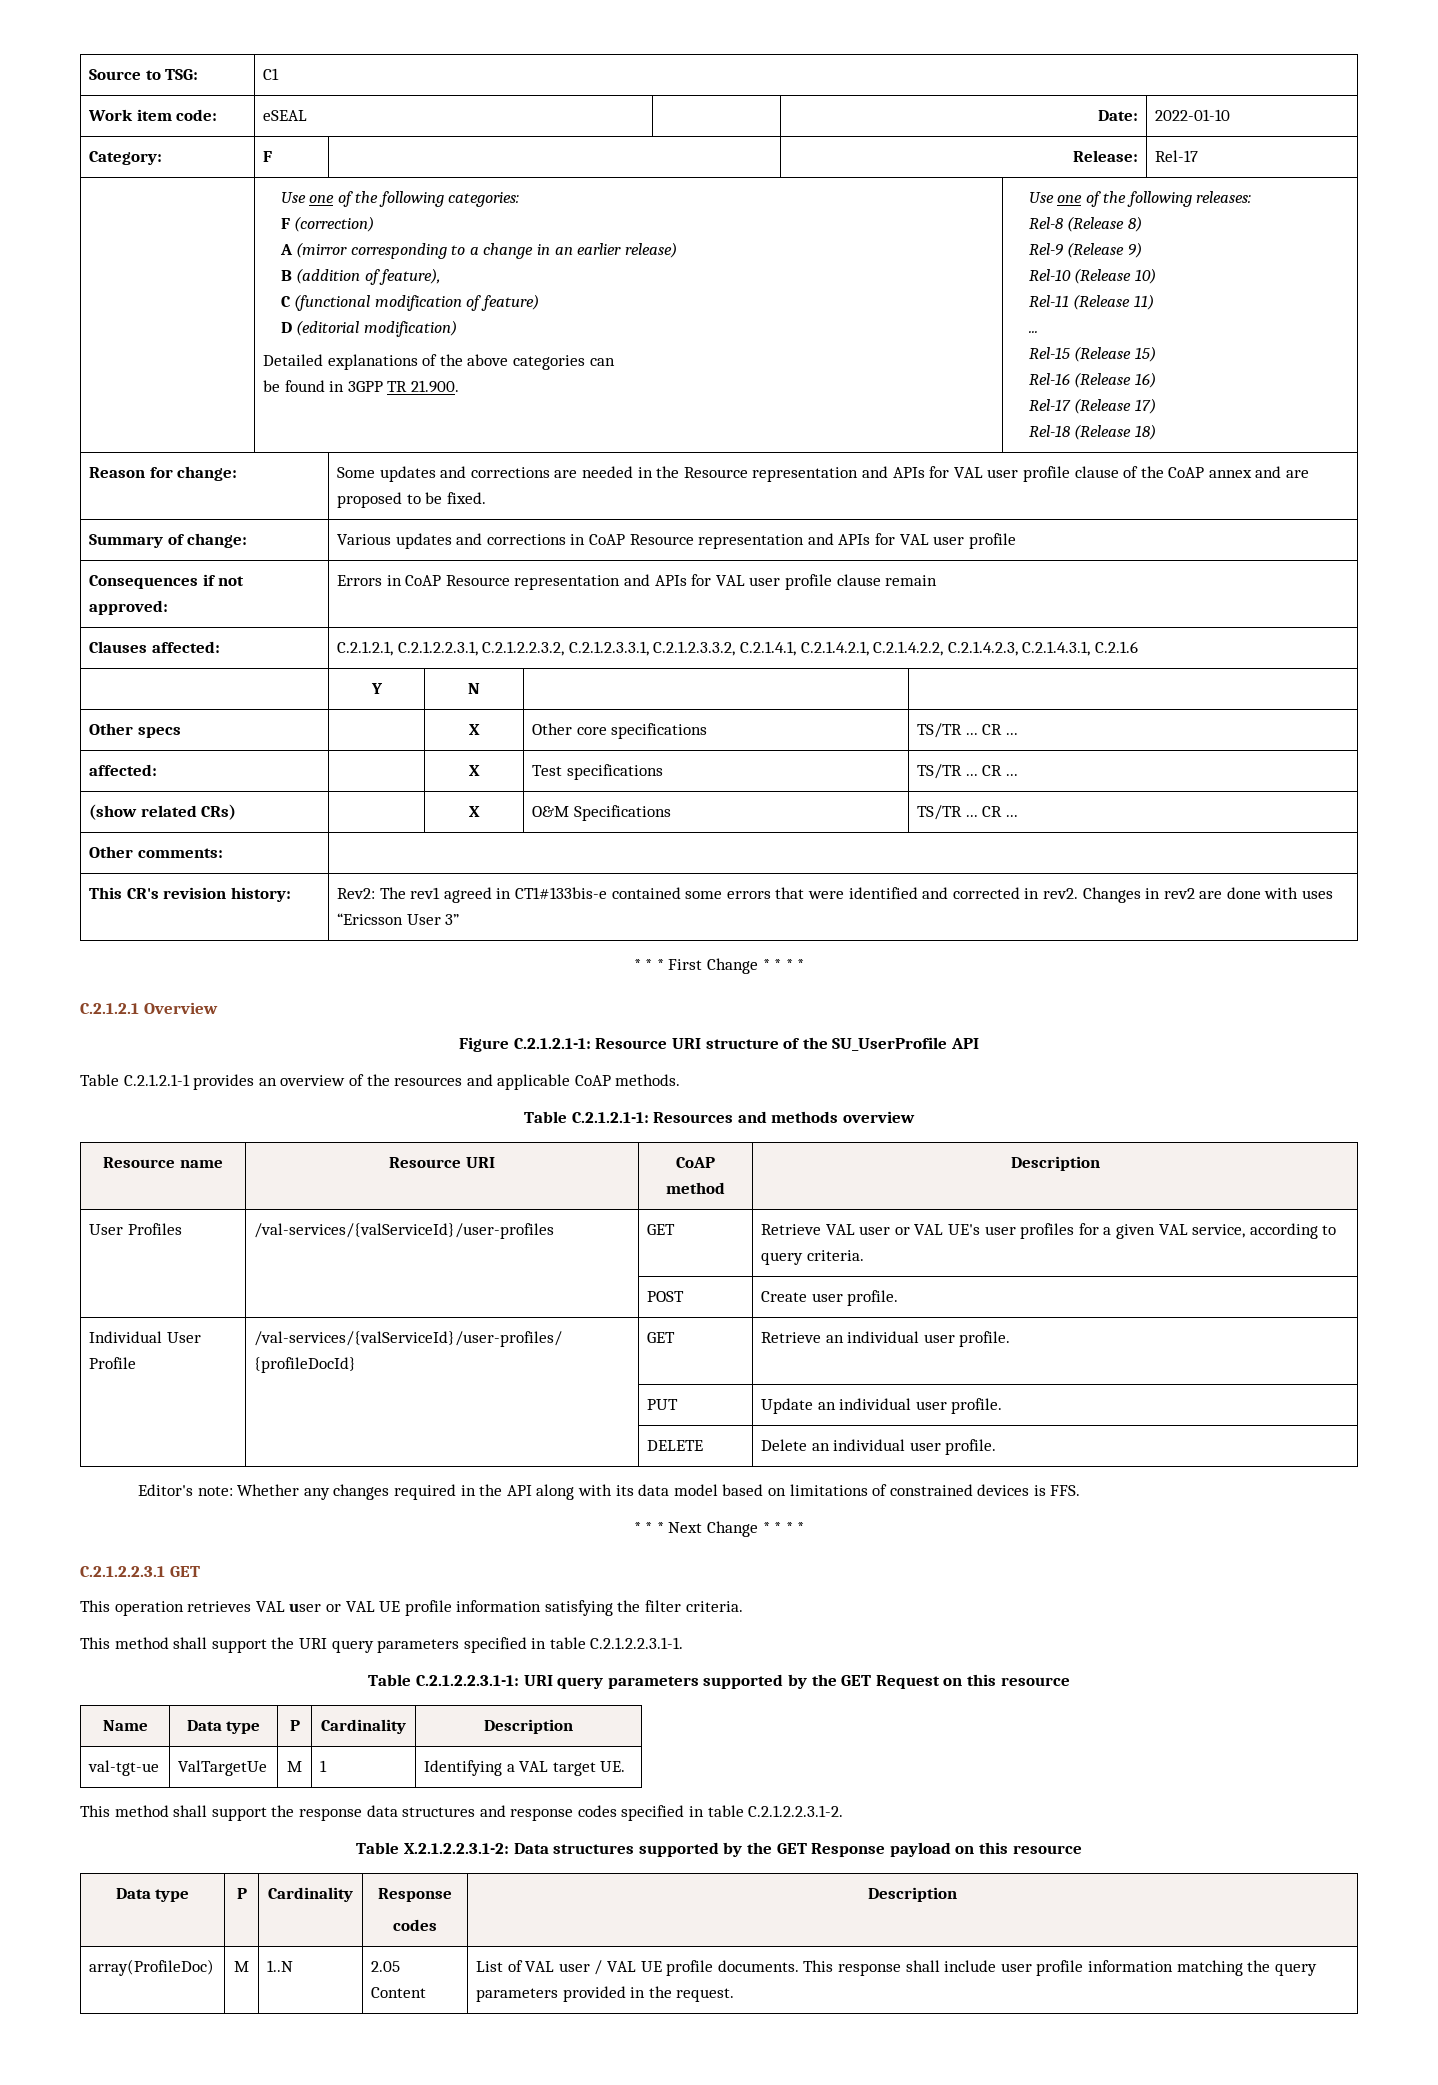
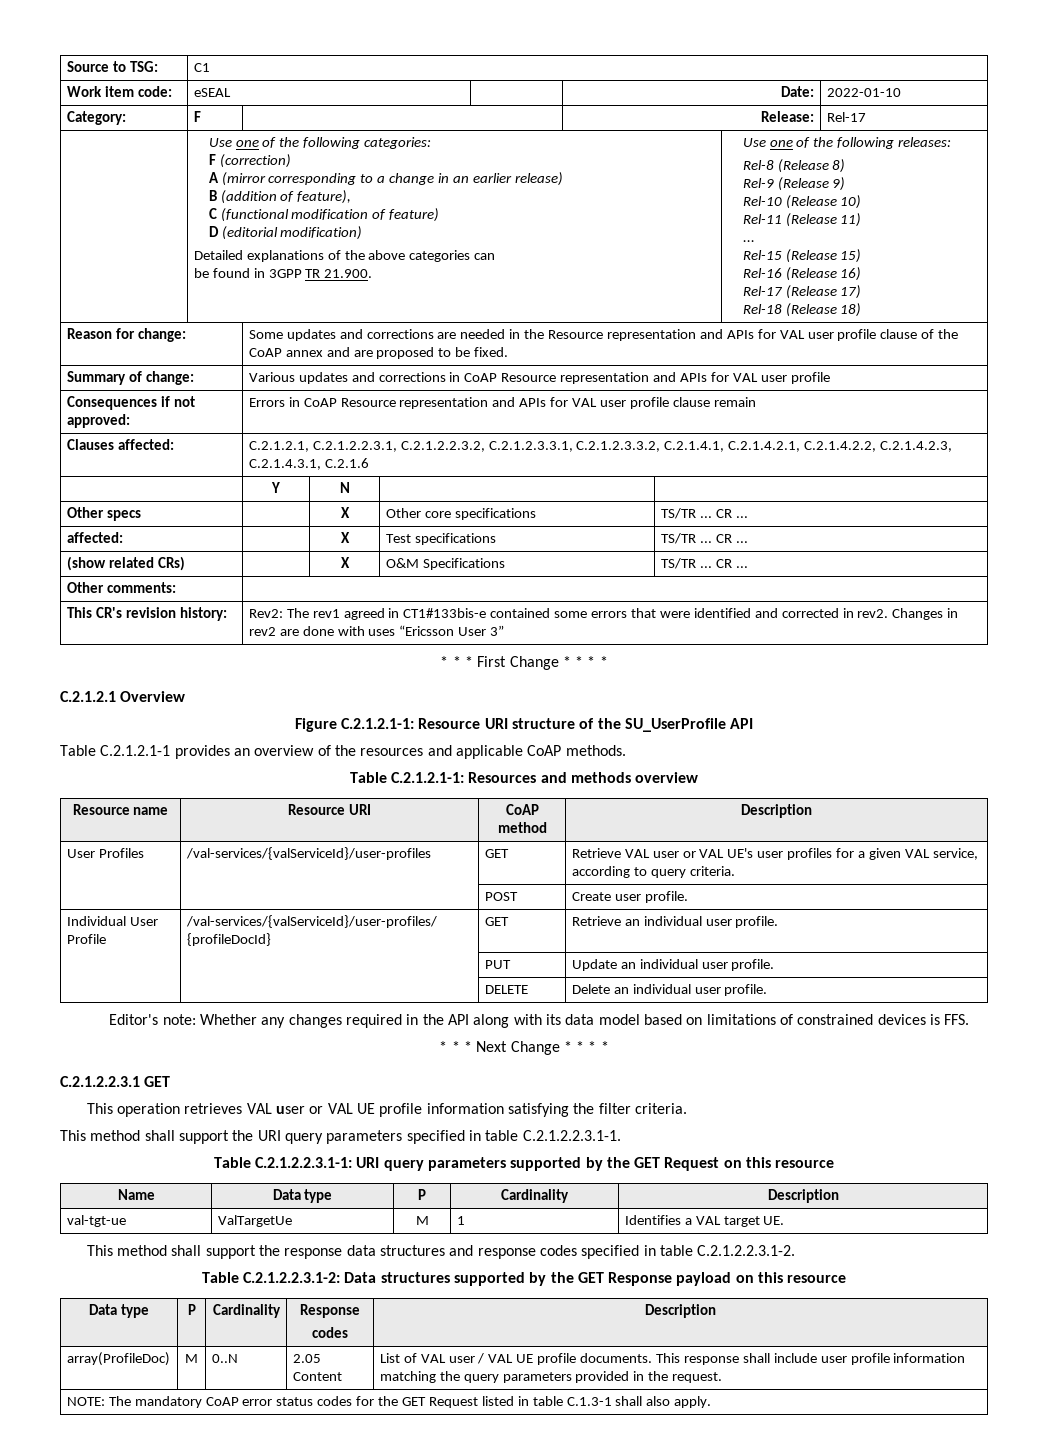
- val-tgt-ue | ValTargetUe | M | 1 | Identifying a VAL target UE.
+ val-tgt-ue | ValTargetUe | M | 1 | Identifies a VAL target UE.
- Table X.2.1.2.2.3.1-2: Data structures supported by the GET Response payload on this resource
+ Table C.2.1.2.2.3.1-2: Data structures supported by the GET Response payload on this resource
- array(ProfileDoc) | M | 1..N | 2.05 Content | List of VAL user / VAL UE profile documents. This response shall include user profile information matching the query parameters provided in the request.
+ array(ProfileDoc) | M | 0..N | 2.05 Content | List of VAL user / VAL UE profile documents. This response shall include user profile information matching the query parameters provided in the request.
+ NOTE: The mandatory CoAP error status codes for the GET Request listed in table C.1.3-1 shall also apply.

